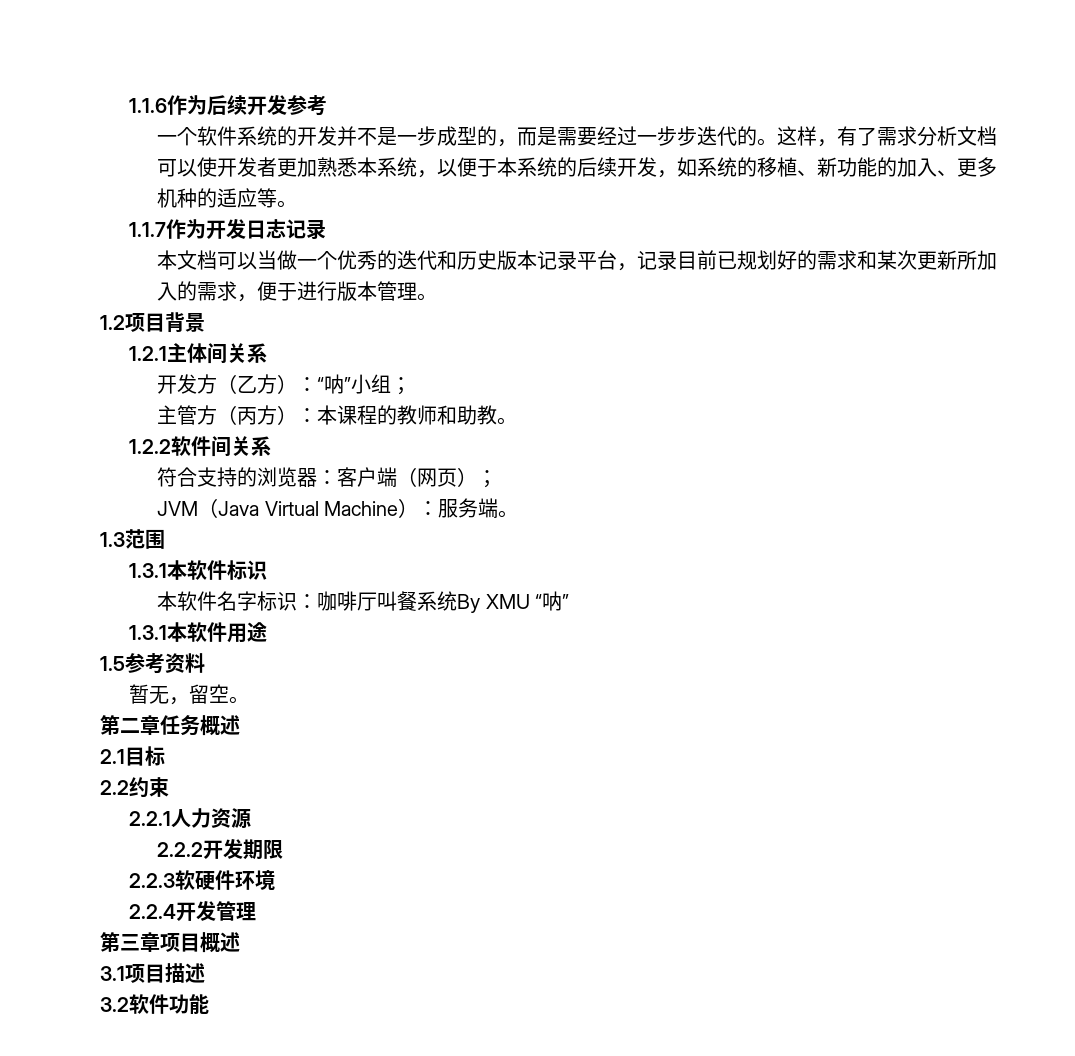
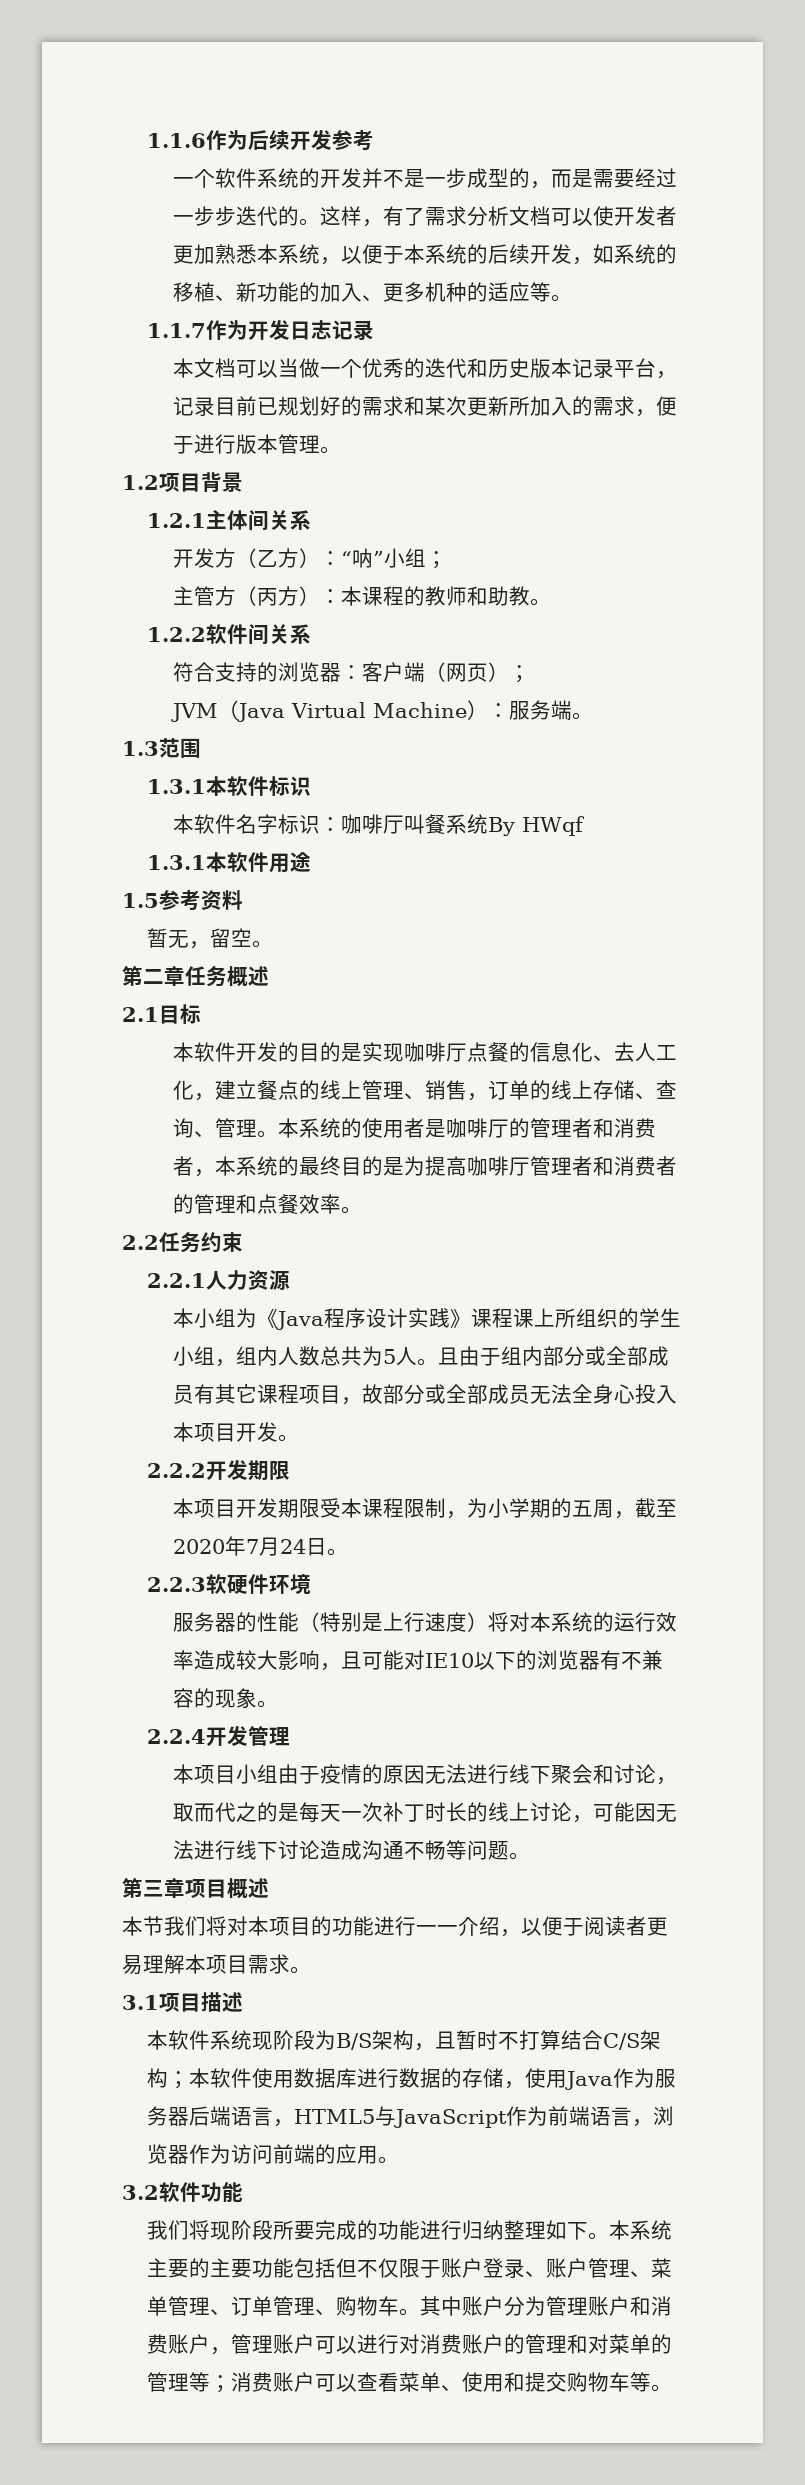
- 本软件名字标识：咖啡厅叫餐系统By XMU “呐”
+ 本软件名字标识：咖啡厅叫餐系统By HWqf
+ 本软件开发的目的是实现咖啡厅点餐的信息化、去人工化，建立餐点的线上管理、销售，订单的线上存储、查询、管理。本系统的使用者是咖啡厅的管理者和消费者，本系统的最终目的是为提高咖啡厅管理者和消费者的管理和点餐效率。
- 2.2约束
+ 2.2任务约束
+ 本小组为《Java程序设计实践》课程课上所组织的学生小组，组内人数总共为5人。且由于组内部分或全部成员有其它课程项目，故部分或全部成员无法全身心投入本项目开发。
  2.2.2开发期限
+ 本项目开发期限受本课程限制，为小学期的五周，截至2020年7月24日。
  2.2.3软硬件环境
+ 服务器的性能（特别是上行速度）将对本系统的运行效率造成较大影响，且可能对IE10以下的浏览器有不兼容的现象。
  2.2.4开发管理
+ 本项目小组由于疫情的原因无法进行线下聚会和讨论，取而代之的是每天一次补丁时长的线上讨论，可能因无法进行线下讨论造成沟通不畅等问题。
  第三章项目概述
+ 本节我们将对本项目的功能进行一一介绍，以便于阅读者更易理解本项目需求。
  3.1项目描述
+ 本软件系统现阶段为B/S架构，且暂时不打算结合C/S架构；本软件使用数据库进行数据的存储，使用Java作为服务器后端语言，HTML5与JavaScript作为前端语言，浏览器作为访问前端的应用。
  3.2软件功能
+ 我们将现阶段所要完成的功能进行归纳整理如下。本系统主要的主要功能包括但不仅限于账户登录、账户管理、菜单管理、订单管理、购物车。其中账户分为管理账户和消费账户，管理账户可以进行对消费账户的管理和对菜单的管理等；消费账户可以查看菜单、使用和提交购物车等。

